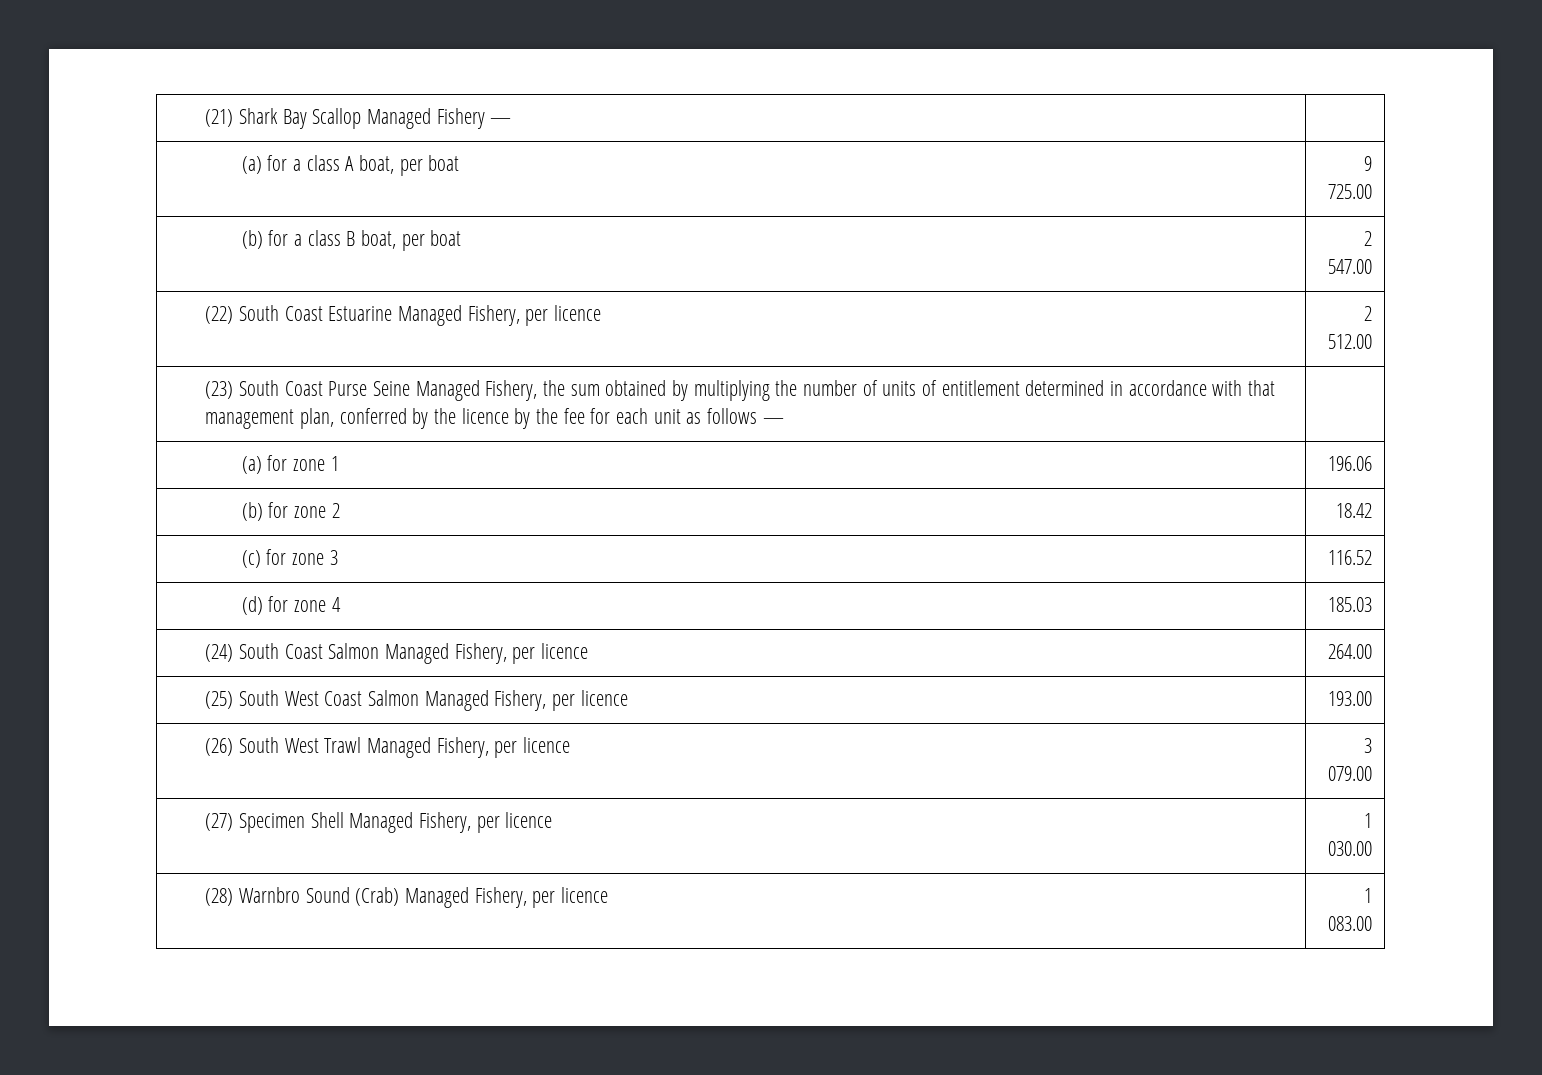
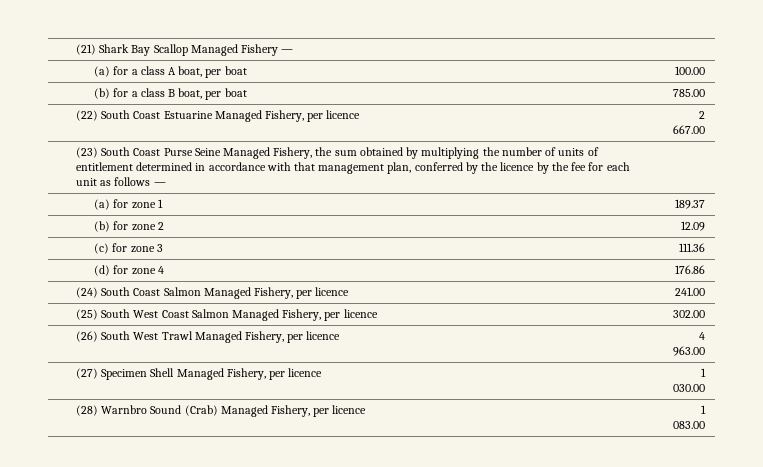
- (a) for a class A boat, per boat | 9 725.00
+ (a) for a class A boat, per boat | 100.00
- (b) for a class B boat, per boat | 2 547.00
+ (b) for a class B boat, per boat | 785.00
- (22) South Coast Estuarine Managed Fishery, per licence | 2 512.00
+ (22) South Coast Estuarine Managed Fishery, per licence | 2 667.00
- (a) for zone 1 | 196.06
+ (a) for zone 1 | 189.37
- (b) for zone 2 | 18.42
+ (b) for zone 2 | 12.09
- (c) for zone 3 | 116.52
+ (c) for zone 3 | 111.36
- (d) for zone 4 | 185.03
+ (d) for zone 4 | 176.86
- (24) South Coast Salmon Managed Fishery, per licence | 264.00
+ (24) South Coast Salmon Managed Fishery, per licence | 241.00
- (25) South West Coast Salmon Managed Fishery, per licence | 193.00
+ (25) South West Coast Salmon Managed Fishery, per licence | 302.00
- (26) South West Trawl Managed Fishery, per licence | 3 079.00
+ (26) South West Trawl Managed Fishery, per licence | 4 963.00

